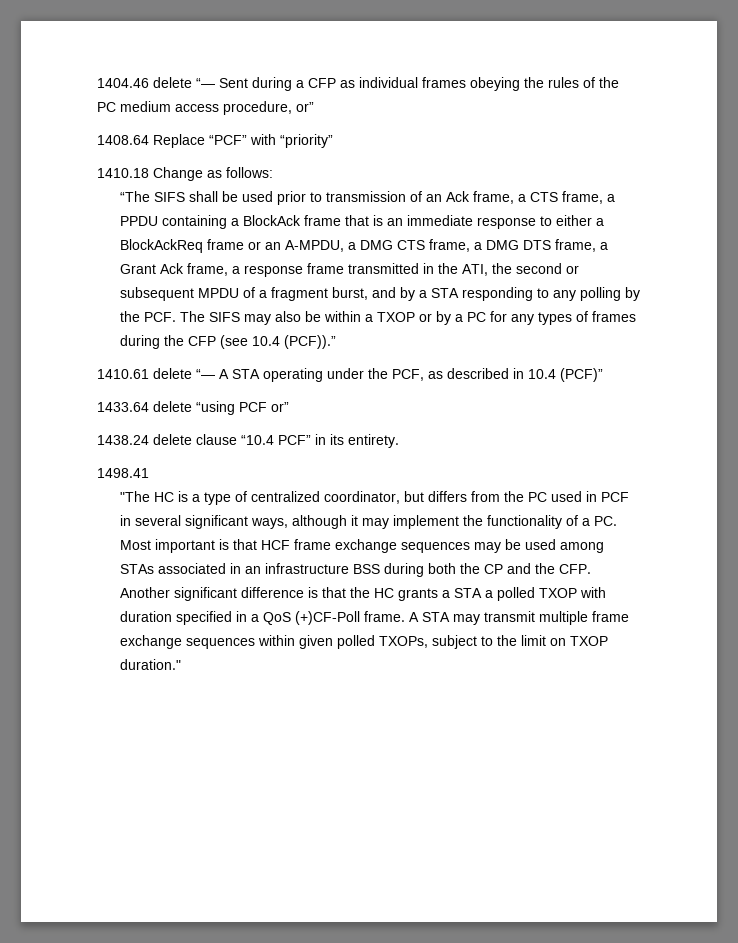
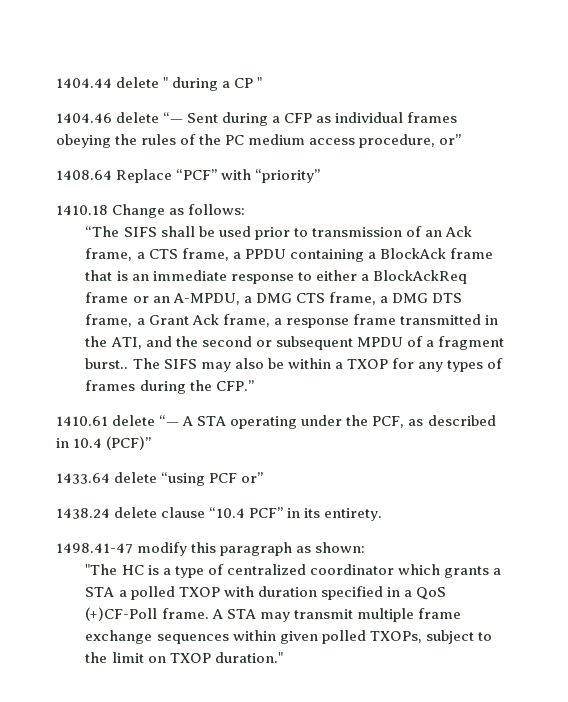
+ 1404.44 delete " during a CP "
- “The SIFS shall be used prior to transmission of an Ack frame, a CTS frame, a PPDU containing a BlockAck frame that is an immediate response to either a BlockAckReq frame or an A-MPDU, a DMG CTS frame, a DMG DTS frame, a Grant Ack frame, a response frame transmitted in the ATI, the second or subsequent MPDU of a fragment burst, and by a STA responding to any polling by the PCF. The SIFS may also be within a TXOP or by a PC for any types of frames during the CFP (see 10.4 (PCF)).”
+ “The SIFS shall be used prior to transmission of an Ack frame, a CTS frame, a PPDU containing a BlockAck frame that is an immediate response to either a BlockAckReq frame or an A-MPDU, a DMG CTS frame, a DMG DTS frame, a Grant Ack frame, a response frame transmitted in the ATI, and the second or subsequent MPDU of a fragment burst.. The SIFS may also be within a TXOP for any types of frames during the CFP.”
- 1498.41
+ 1498.41-47 modify this paragraph as shown:
- "The HC is a type of centralized coordinator, but differs from the PC used in PCF in several significant ways, although it may implement the functionality of a PC. Most important is that HCF frame exchange sequences may be used among STAs associated in an infrastructure BSS during both the CP and the CFP. Another significant difference is that the HC grants a STA a polled TXOP with duration specified in a QoS (+)CF-Poll frame.
+ "The HC is a type of centralized coordinator which grants a STA a polled TXOP with duration specified in a QoS (+)CF-Poll frame.

